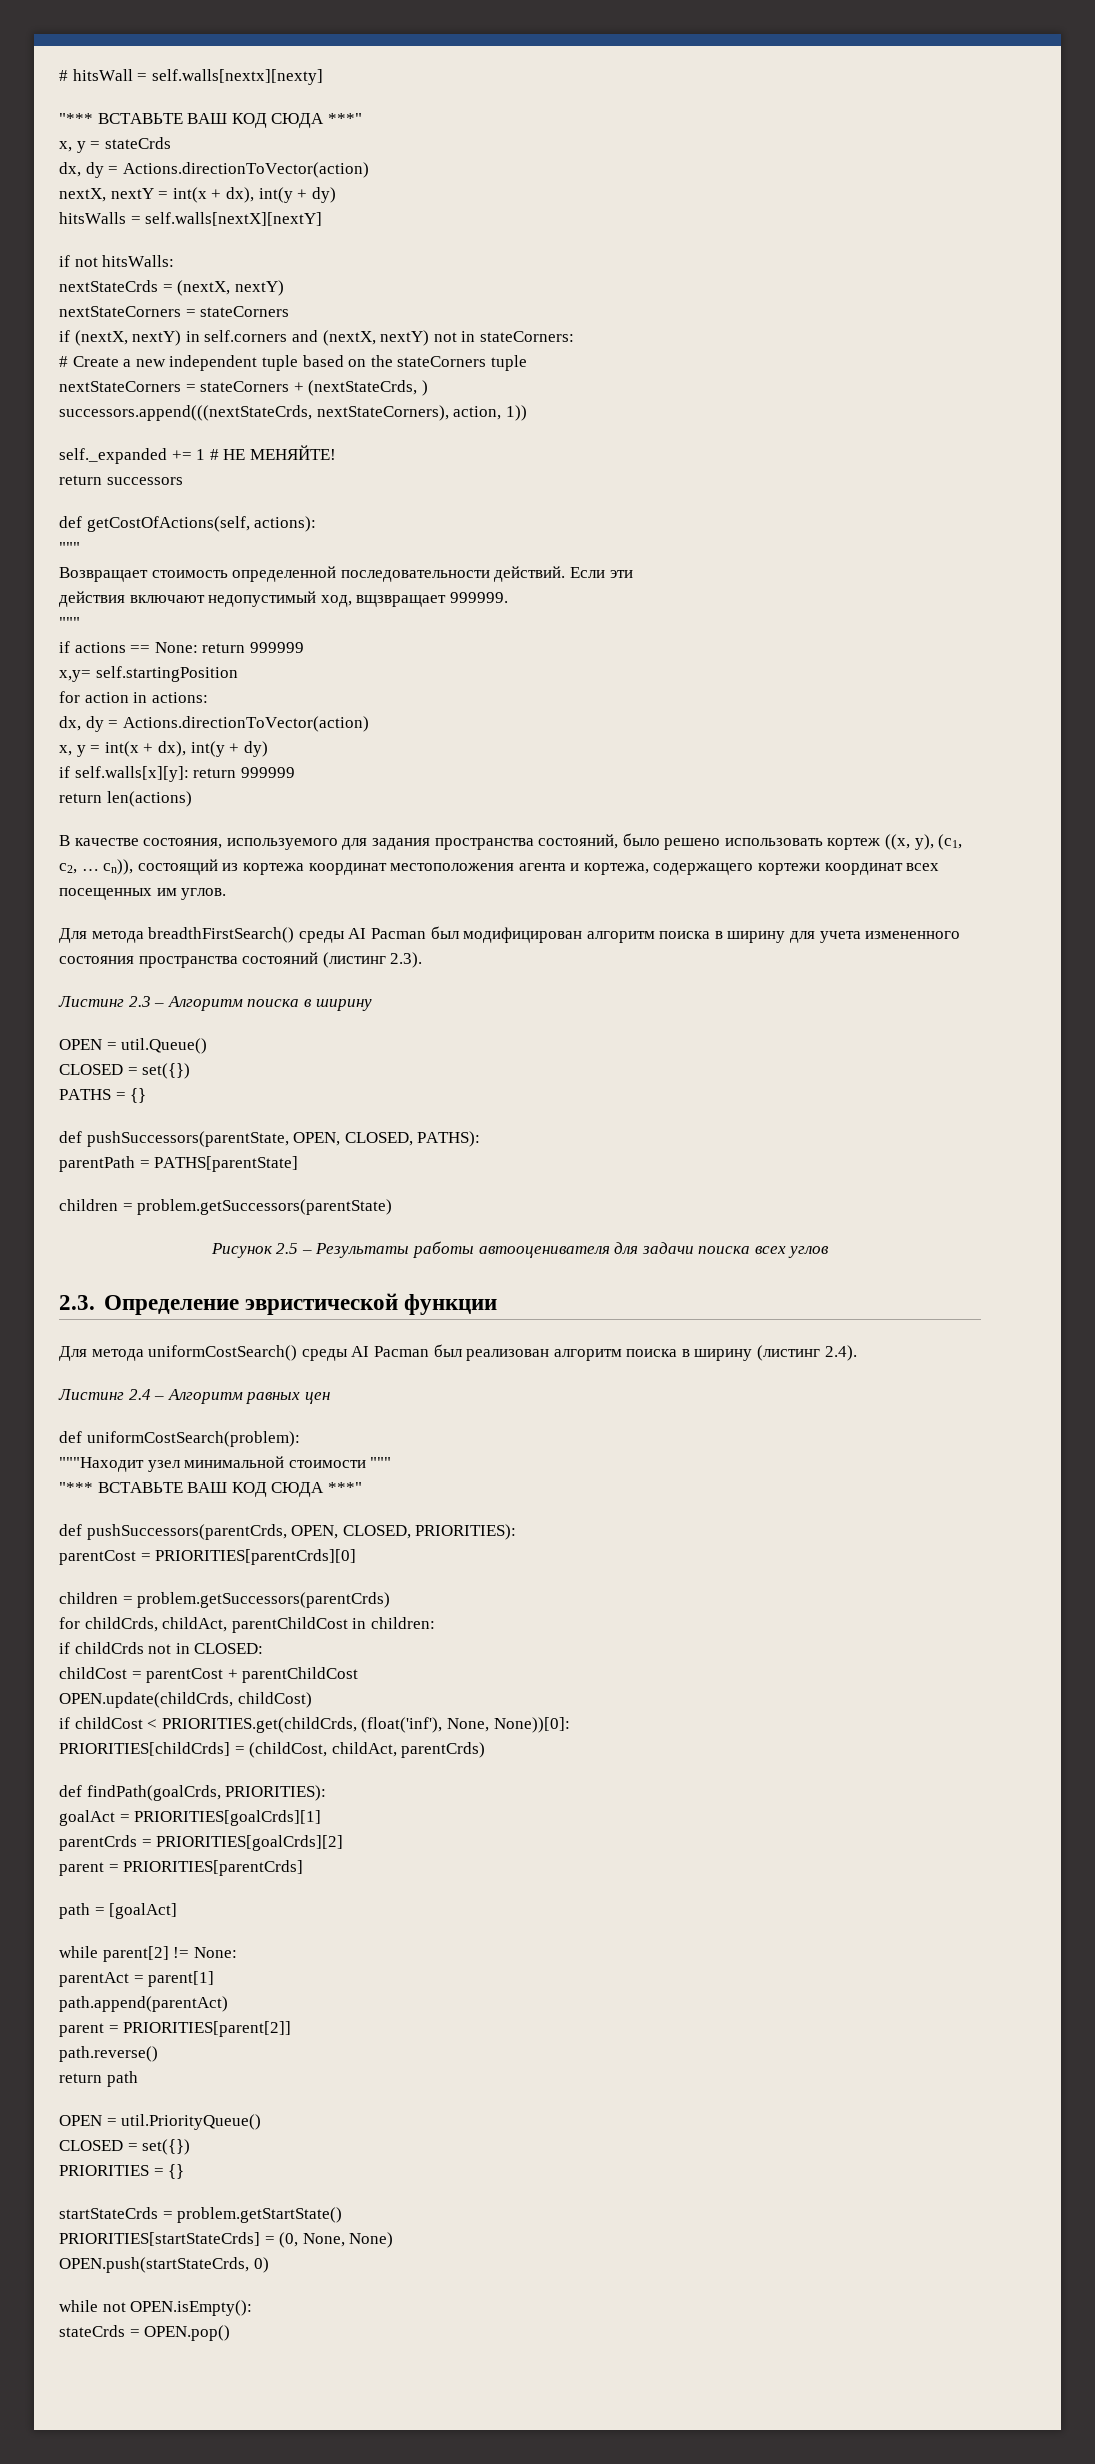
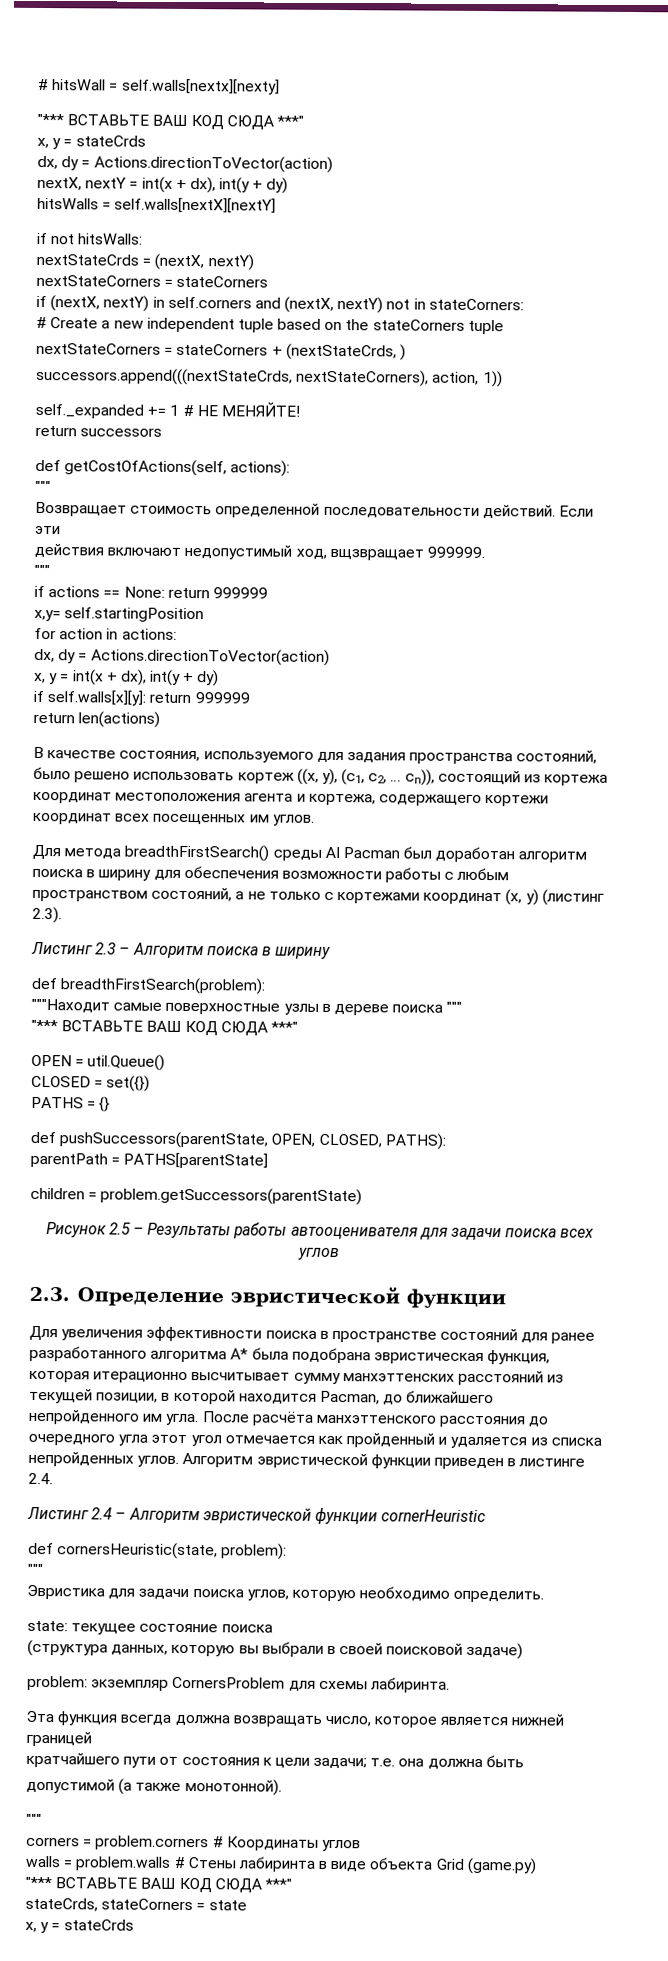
- Для метода breadthFirstSearch() среды AI Pacman был модифицирован алгоритм поиска в ширину для учета измененного состояния пространства состояний (листинг 2.3).
+ Для метода breadthFirstSearch() среды AI Pacman был доработан алгоритм поиска в ширину для обеспечения возможности работы с любым пространством состояний, а не только с кортежами координат (x, y) (листинг 2.3).
+ def breadthFirstSearch(problem):
+ """Находит самые поверхностные узлы в дереве поиска """
+ "*** ВСТАВЬТЕ ВАШ КОД СЮДА ***"
- Для метода uniformCostSearch() среды AI Pacman был реализован алгоритм поиска в ширину (листинг 2.4).
- Листинг 2.4 – Алгоритм равных цен
- def uniformCostSearch(problem):
- """Находит узел минимальной стоимости """
+ Для увеличения эффективности поиска в пространстве состояний для ранее разработанного алгоритма A* была подобрана эвристическая функция, которая итерационно высчитывает сумму манхэттенских расстояний из текущей позиции, в которой находится Pacman, до ближайшего непройденного им угла. После расчёта манхэттенского расстояния до очередного угла этот угол отмечается как пройденный и удаляется из списка непройденных углов. Алгоритм эвристической функции приведен в листинге 2.4.
+ Листинг 2.4 – Алгоритм эвристической функции cornerHeuristic
+ def cornersHeuristic(state, problem):
+ """
+ Эвристика для задачи поиска углов, которую необходимо определить.
+ state: текущее состояние поиска
+ (структура данных, которую вы выбрали в своей поисковой задаче)
+ problem: экземпляр CornersProblem для схемы лабиринта.
+ Эта функция всегда должна возвращать число, которое является нижней границей
+ кратчайшего пути от состояния к цели задачи; т.е. она должна быть
+ допустимой (а также монотонной).
+ """
+ corners = problem.corners # Координаты углов
+ walls = problem.walls # Стены лабиринта в виде объекта Grid (game.py)
  "*** ВСТАВЬТЕ ВАШ КОД СЮДА ***"
- def pushSuccessors(parentCrds, OPEN, CLOSED, PRIORITIES):
- parentCost = PRIORITIES[parentCrds][0]
- children = problem.getSuccessors(parentCrds)
- for childCrds, childAct, parentChildCost in children:
- if childCrds not in CLOSED:
- childCost = parentCost + parentChildCost
- OPEN.update(childCrds, childCost)
- if childCost < PRIORITIES.get(childCrds, (float('inf'), None, None))[0]:
- PRIORITIES[childCrds] = (childCost, childAct, parentCrds)
- def findPath(goalCrds, PRIORITIES):
- goalAct = PRIORITIES[goalCrds][1]
- parentCrds = PRIORITIES[goalCrds][2]
- parent = PRIORITIES[parentCrds]
- path = [goalAct]
- while parent[2] != None:
- parentAct = parent[1]
- path.append(parentAct)
- parent = PRIORITIES[parent[2]]
- path.reverse()
- return path
- OPEN = util.PriorityQueue()
- CLOSED = set({})
- PRIORITIES = {}
- startStateCrds = problem.getStartState()
- PRIORITIES[startStateCrds] = (0, None, None)
- OPEN.push(startStateCrds, 0)
- while not OPEN.isEmpty():
- stateCrds = OPEN.pop()
+ stateCrds, stateCorners = state
+ x, y = stateCrds

